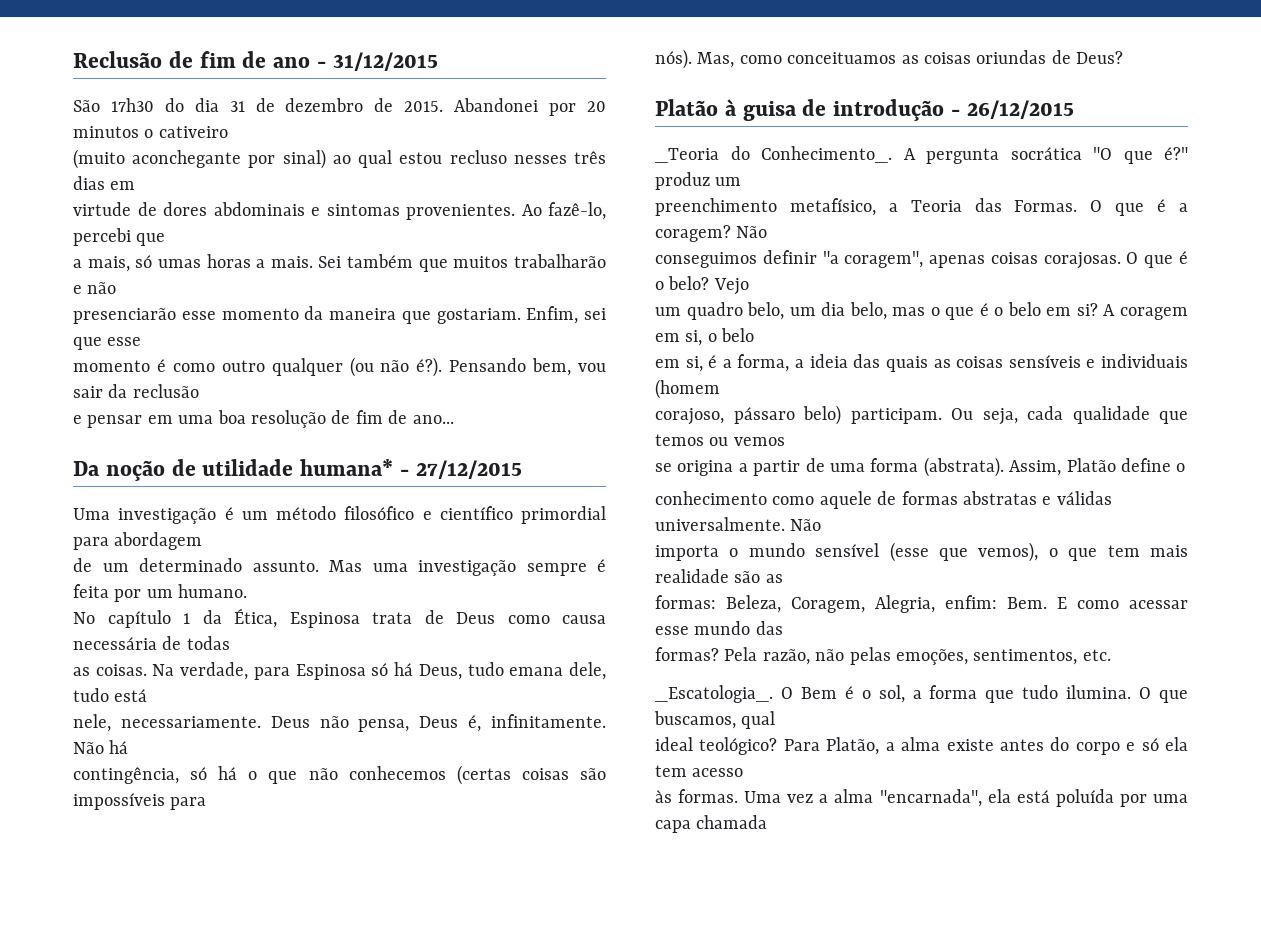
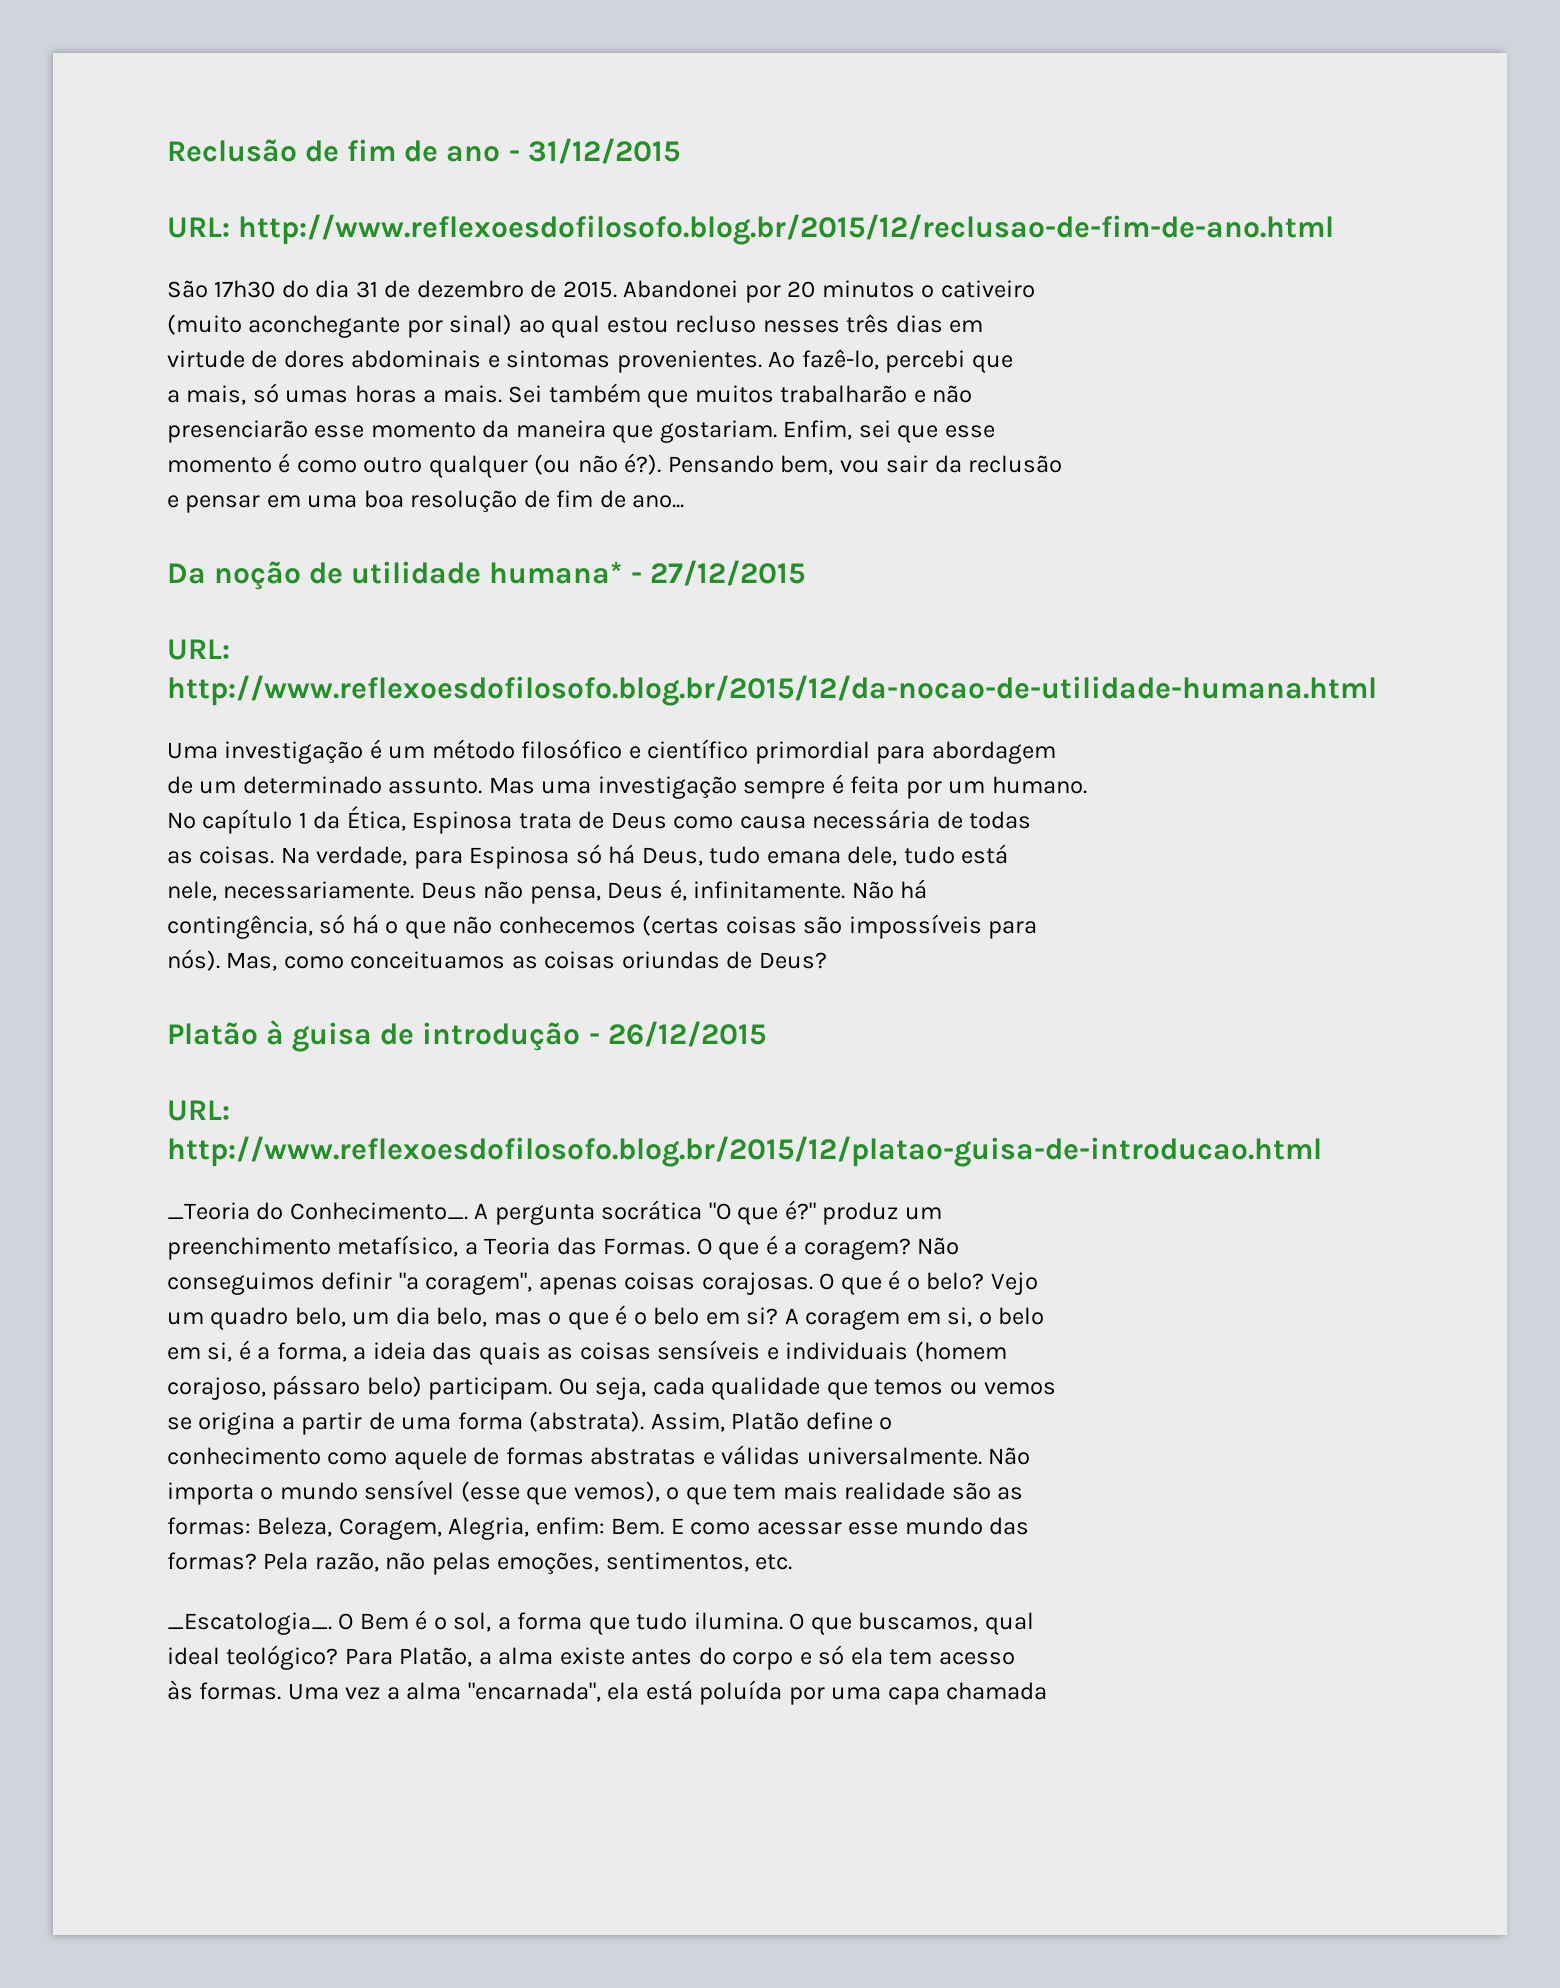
+ URL: http://www.reflexoesdofilosofo.blog.br/2015/12/reclusao-de-fim-de-ano.html
+ URL: http://www.reflexoesdofilosofo.blog.br/2015/12/da-nocao-de-utilidade-humana.html
+ URL: http://www.reflexoesdofilosofo.blog.br/2015/12/platao-guisa-de-introducao.html

